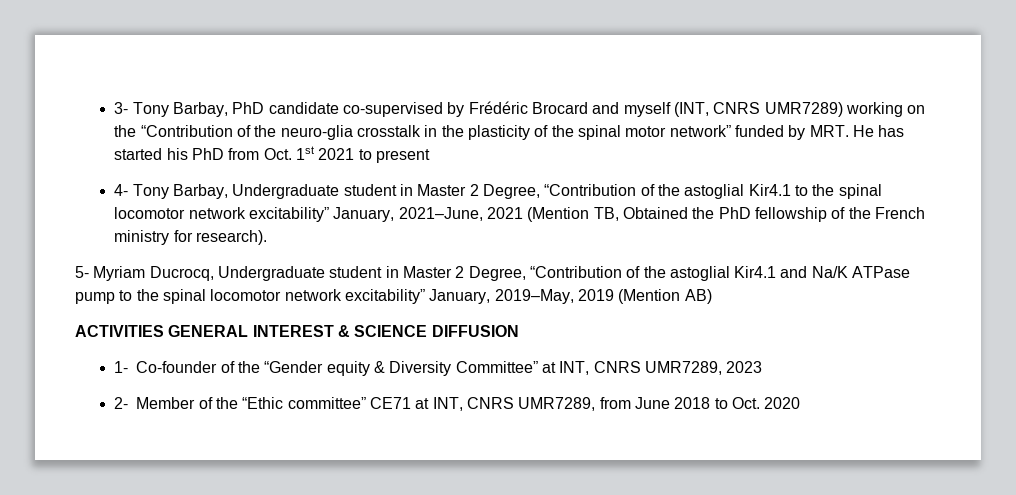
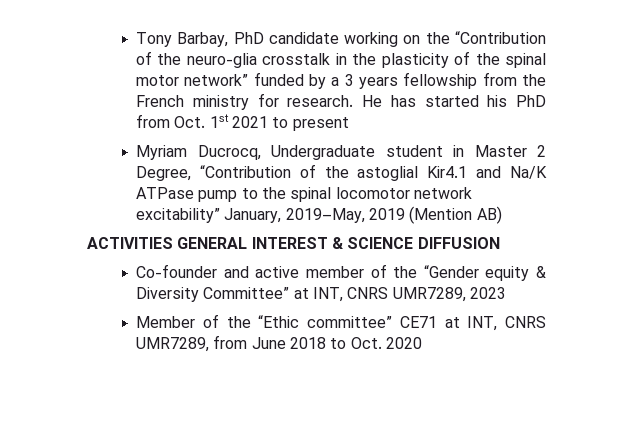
- 3- Tony Barbay, PhD candidate co-supervised by Frédéric Brocard and myself (INT, CNRS UMR7289) working on the “Contribution of the neuro-glia crosstalk in the plasticity of the spinal motor network” funded by MRT. He has started his PhD from Oct. 1st 2021 to present
+ Tony Barbay, PhD candidate working on the “Contribution of the neuro-glia crosstalk in the plasticity of the spinal motor network” funded by a 3 years fellowship from the French ministry for research. He has started his PhD from Oct. 1st 2021 to present
- 4- Tony Barbay, Undergraduate student in Master 2 Degree, “Contribution of the astoglial Kir4.1 to the spinal locomotor network excitability” January, 2021–June, 2021 (Mention TB, Obtained the PhD fellowship of the French ministry for research).
- 5- Myriam Ducrocq, Undergraduate student in Master 2 Degree, “Contribution of the astoglial Kir4.1 and Na/K ATPase pump to the spinal locomotor network excitability” January, 2019–May, 2019 (Mention AB)
+ Myriam Ducrocq, Undergraduate student in Master 2 Degree, “Contribution of the astoglial Kir4.1 and Na/K ATPase pump to the spinal locomotor network excitability” January, 2019–May, 2019 (Mention AB)
- 1- Co-founder of the “Gender equity & Diversity Committee” at INT, CNRS UMR7289, 2023
+ Co-founder and active member of the “Gender equity & Diversity Committee” at INT, CNRS UMR7289, 2023
- 2- Member of the “Ethic committee” CE71 at INT, CNRS UMR7289, from June 2018 to Oct. 2020
+ Member of the “Ethic committee” CE71 at INT, CNRS UMR7289, from June 2018 to Oct. 2020

